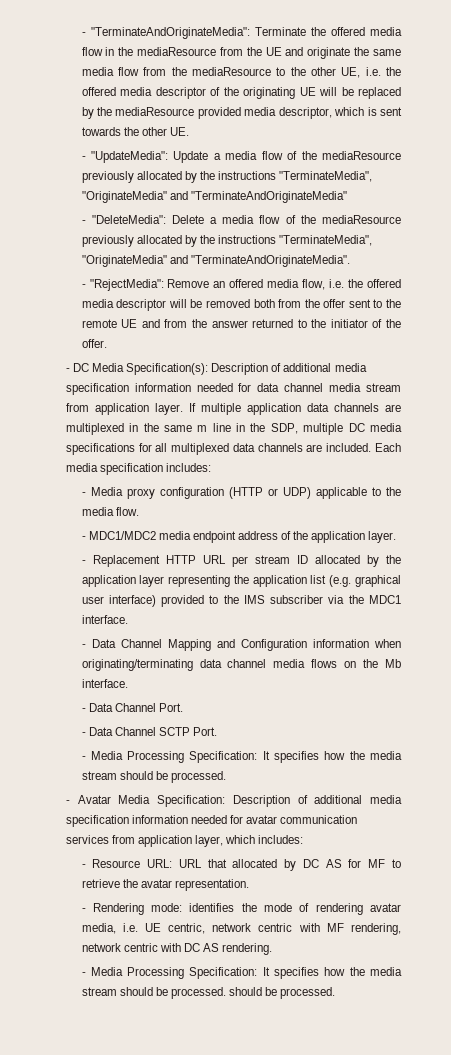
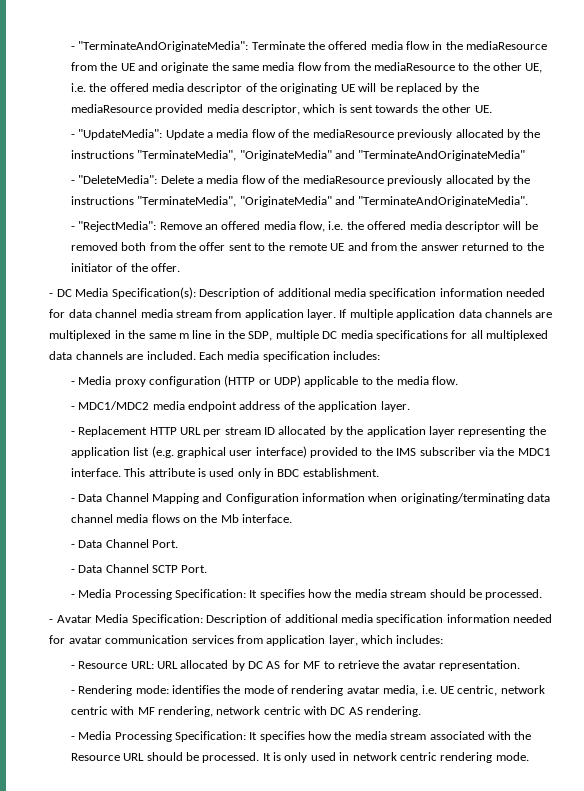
+ This attribute is used only in BDC establishment.
- - Resource URL: URL that allocated by DC AS for MF to retrieve the avatar representation.
+ - Resource URL: URL allocated by DC AS for MF to retrieve the avatar representation.
- - Media Processing Specification: It specifies how the media stream should be processed. should be processed.
+ - Media Processing Specification: It specifies how the media stream associated with the Resource URL should be processed. It is only used in network centric rendering mode.

